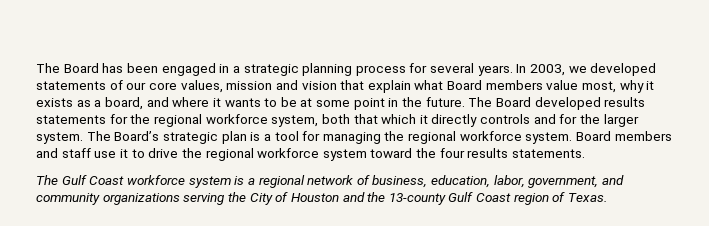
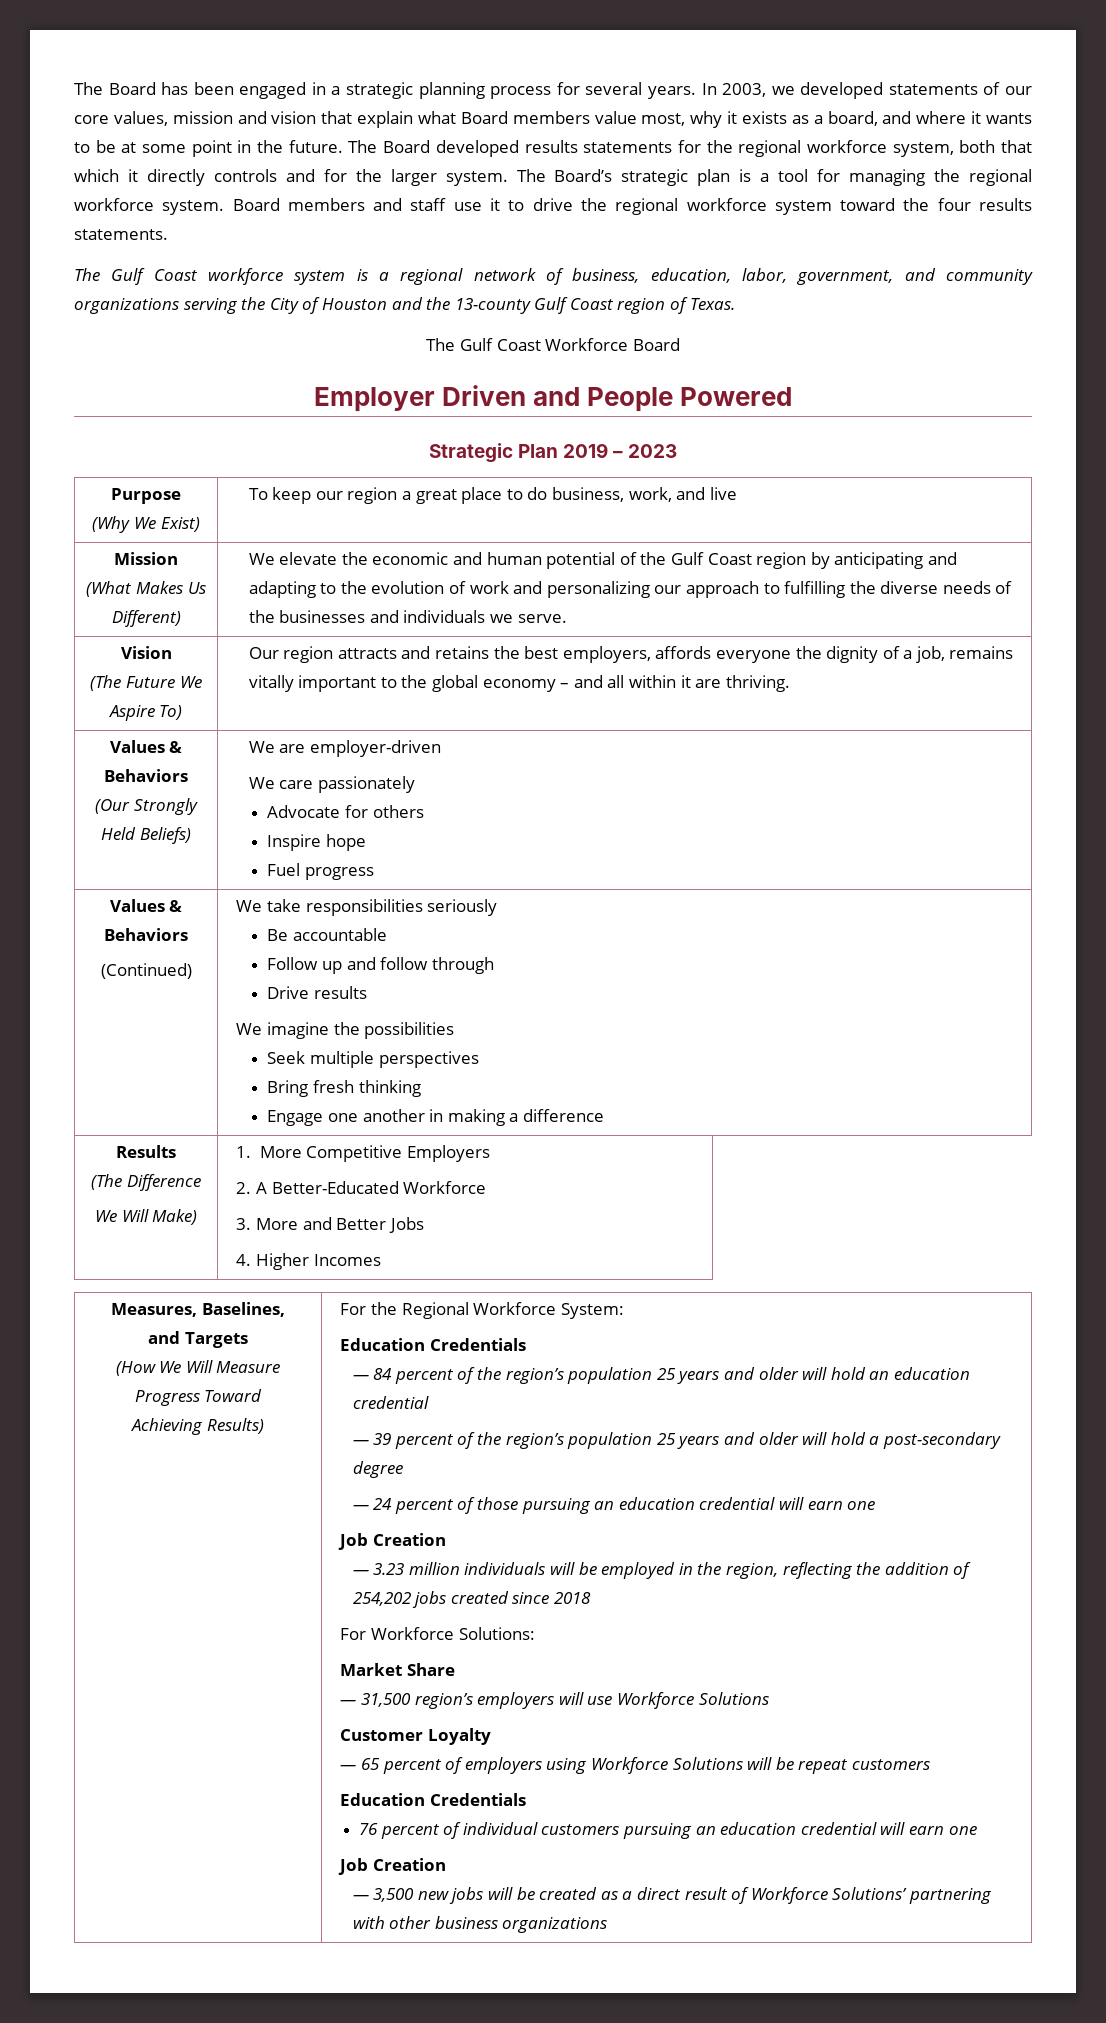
+ The Gulf Coast Workforce Board
+ Employer Driven and People Powered
+ Strategic Plan 2019 – 2023
+ Purpose
+ (Why We Exist) | To keep our region a great place to do business, work, and live
+ Mission
+ (What Makes Us Different) | We elevate the economic and human potential of the Gulf Coast region by anticipating and adapting to the evolution of work and personalizing our approach to fulfilling the diverse needs of the businesses and individuals we serve.
+ Vision
+ (The Future We Aspire To) | Our region attracts and retains the best employers, affords everyone the dignity of a job, remains vitally important to the global economy – and all within it are thriving.
+ Values & Behaviors
+ (Our Strongly Held Beliefs) | We are employer-driven
+ We care passionately
+ Advocate for others
+ Inspire hope
+ Fuel progress
+ Values & Behaviors
+ (Continued) | We take responsibilities seriously
+ Be accountable
+ Follow up and follow through
+ Drive results
+ We imagine the possibilities
+ Seek multiple perspectives
+ Bring fresh thinking
+ Engage one another in making a difference
+ Results
+ (The Difference
+ We Will Make) | 1. More Competitive Employers
+ 2. A Better-Educated Workforce
+ 3. More and Better Jobs
+ 4. Higher Incomes
+ Measures, Baselines,
+ and Targets
+ (How We Will Measure Progress Toward
+ Achieving Results) | For the Regional Workforce System:
+ Education Credentials
+ — 84 percent of the region’s population 25 years and older will hold an education credential
+ — 39 percent of the region’s population 25 years and older will hold a post-secondary degree
+ — 24 percent of those pursuing an education credential will earn one
+ Job Creation
+ — 3.23 million individuals will be employed in the region, reflecting the addition of 254,202 jobs created since 2018
+ For Workforce Solutions:
+ Market Share
+ — 31,500 region’s employers will use Workforce Solutions
+ Customer Loyalty
+ — 65 percent of employers using Workforce Solutions will be repeat customers
+ Education Credentials
+ 76 percent of individual customers pursuing an education credential will earn one
+ Job Creation
+ — 3,500 new jobs will be created as a direct result of Workforce Solutions’ partnering with other business organizations

